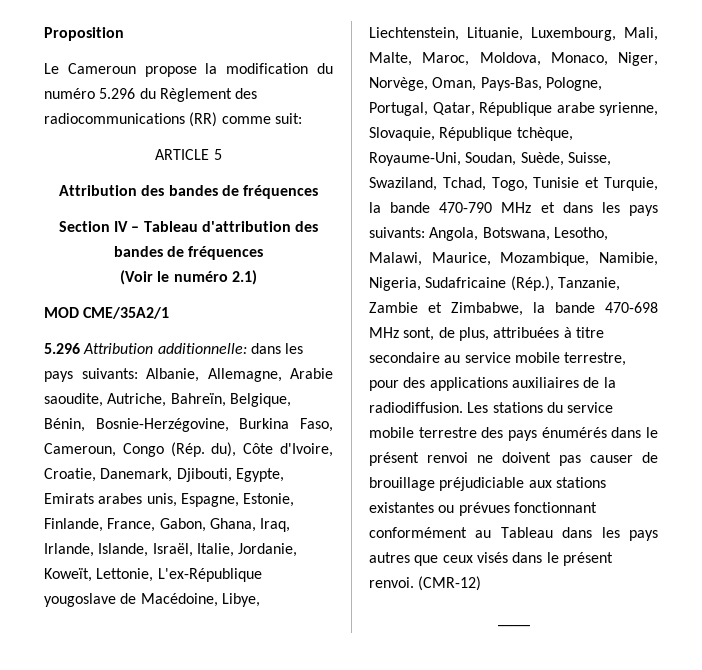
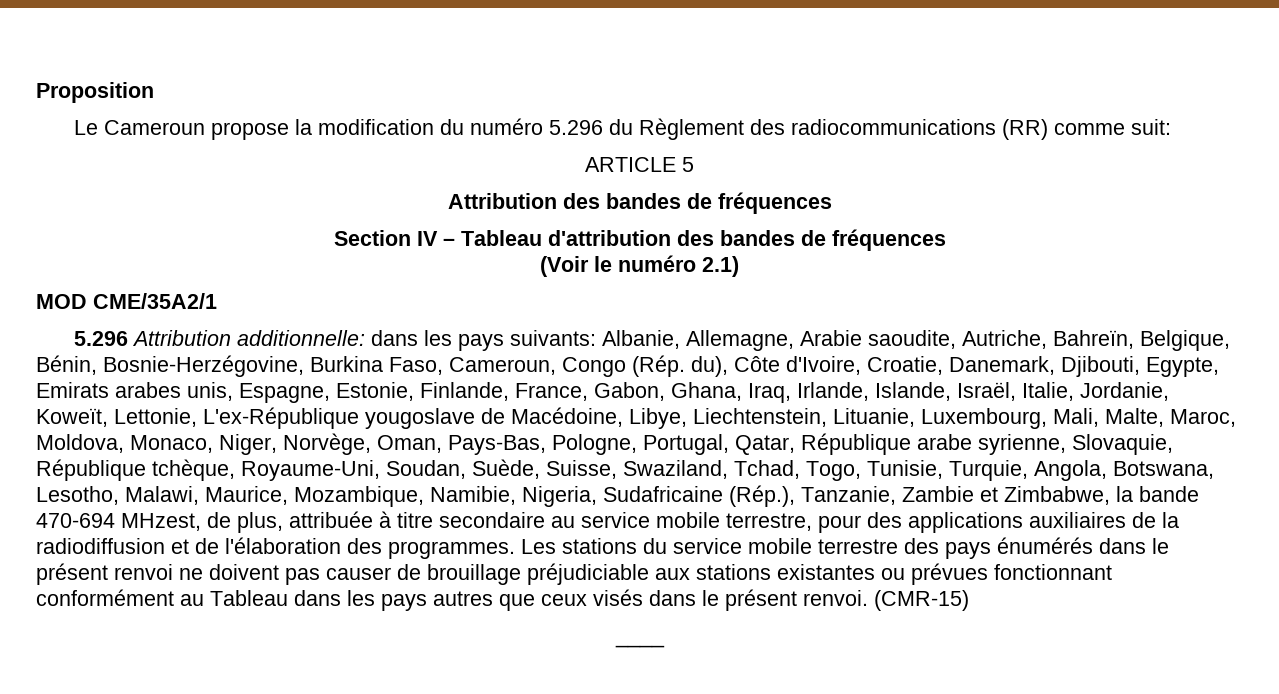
- Albanie, Allemagne, Arabie saoudite, Autriche, Bahreïn, Belgique, Bénin, Bosnie-Herzégovine, Burkina Faso, Cameroun, Congo (Rép. du), Côte d'Ivoire, Croatie, Danemark, Djibouti, Egypte, Emirats arabes unis, Espagne, Estonie, Finlande, France, Gabon, Ghana, Iraq, Irlande, Islande, Israël, Italie, Jordanie, Koweït, Lettonie, L'ex-République yougoslave de Macédoine, Libye, Liechtenstein, Lituanie, Luxembourg, Mali, Malte, Maroc, Moldova, Monaco, Niger, Norvège, Oman, Pays-Bas, Pologne, Portugal, Qatar, République arabe syrienne, Slovaquie, République tchèque, Royaume-Uni, Soudan, Suède, Suisse, Swaziland, Tchad, Togo, Tunisie et Turquie, la bande 470-790 MHz et dans les pays suivants: Angola, Botswana, Lesotho, Malawi, Maurice, Mozambique, Namibie, Nigeria, Sudafricaine (Rép.), Tanzanie, Zambie et Zimbabwe, la bande 470-698 MHz sont, de plus, attribuées à titre secondaire au service mobile terrestre, pour des applications auxiliaires de la radiodiffusion.
+ Albanie, Allemagne, Arabie saoudite, Autriche, Bahreïn, Belgique, Bénin, Bosnie-Herzégovine, Burkina Faso, Cameroun, Congo (Rép. du), Côte d'Ivoire, Croatie, Danemark, Djibouti, Egypte, Emirats arabes unis, Espagne, Estonie, Finlande, France, Gabon, Ghana, Iraq, Irlande, Islande, Israël, Italie, Jordanie, Koweït, Lettonie, L'ex-République yougoslave de Macédoine, Libye, Liechtenstein, Lituanie, Luxembourg, Mali, Malte, Maroc, Moldova, Monaco, Niger, Norvège, Oman, Pays-Bas, Pologne, Portugal, Qatar, République arabe syrienne, Slovaquie, République tchèque, Royaume-Uni, Soudan, Suède, Suisse, Swaziland, Tchad, Togo, Tunisie, Turquie, Angola, Botswana, Lesotho, Malawi, Maurice, Mozambique, Namibie, Nigeria, Sudafricaine (Rép.), Tanzanie, Zambie et Zimbabwe, la bande 470-694 MHzest, de plus, attribuée à titre secondaire au service mobile terrestre, pour des applications auxiliaires de la radiodiffusion et de l'élaboration des programmes.
- (CMR-12)
+ (CMR-15)

